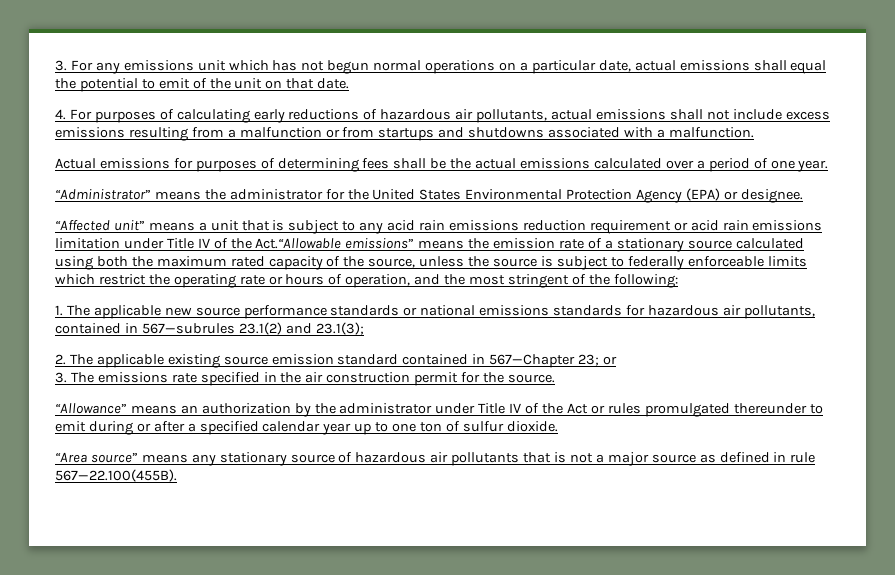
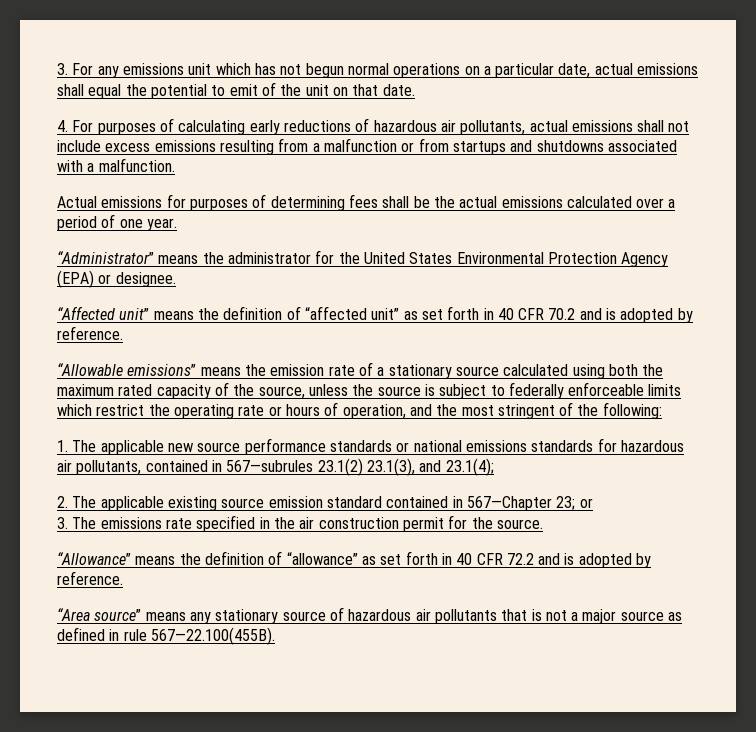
- “Affected unit” means a unit that is subject to any acid rain emissions reduction requirement or acid rain emissions limitation under Title IV of the Act.“Allowable emissions” means the emission rate of a stationary source calculated using both the maximum rated capacity of the source, unless the source is subject to federally enforceable limits which restrict the operating rate or hours of operation, and the most stringent of the following:
+ “Affected unit” means the definition of “affected unit” as set forth in 40 CFR 70.2 and is adopted by reference.
+ “Allowable emissions” means the emission rate of a stationary source calculated using both the maximum rated capacity of the source, unless the source is subject to federally enforceable limits which restrict the operating rate or hours of operation, and the most stringent of the following:
- 1. The applicable new source performance standards or national emissions standards for hazardous air pollutants, contained in 567—subrules 23.1(2) and 23.1(3);
+ 1. The applicable new source performance standards or national emissions standards for hazardous air pollutants, contained in 567—subrules 23.1(2) 23.1(3), and 23.1(4);
- “Allowance” means an authorization by the administrator under Title IV of the Act or rules promulgated thereunder to emit during or after a specified calendar year up to one ton of sulfur dioxide.
+ “Allowance” means the definition of “allowance” as set forth in 40 CFR 72.2 and is adopted by reference.

